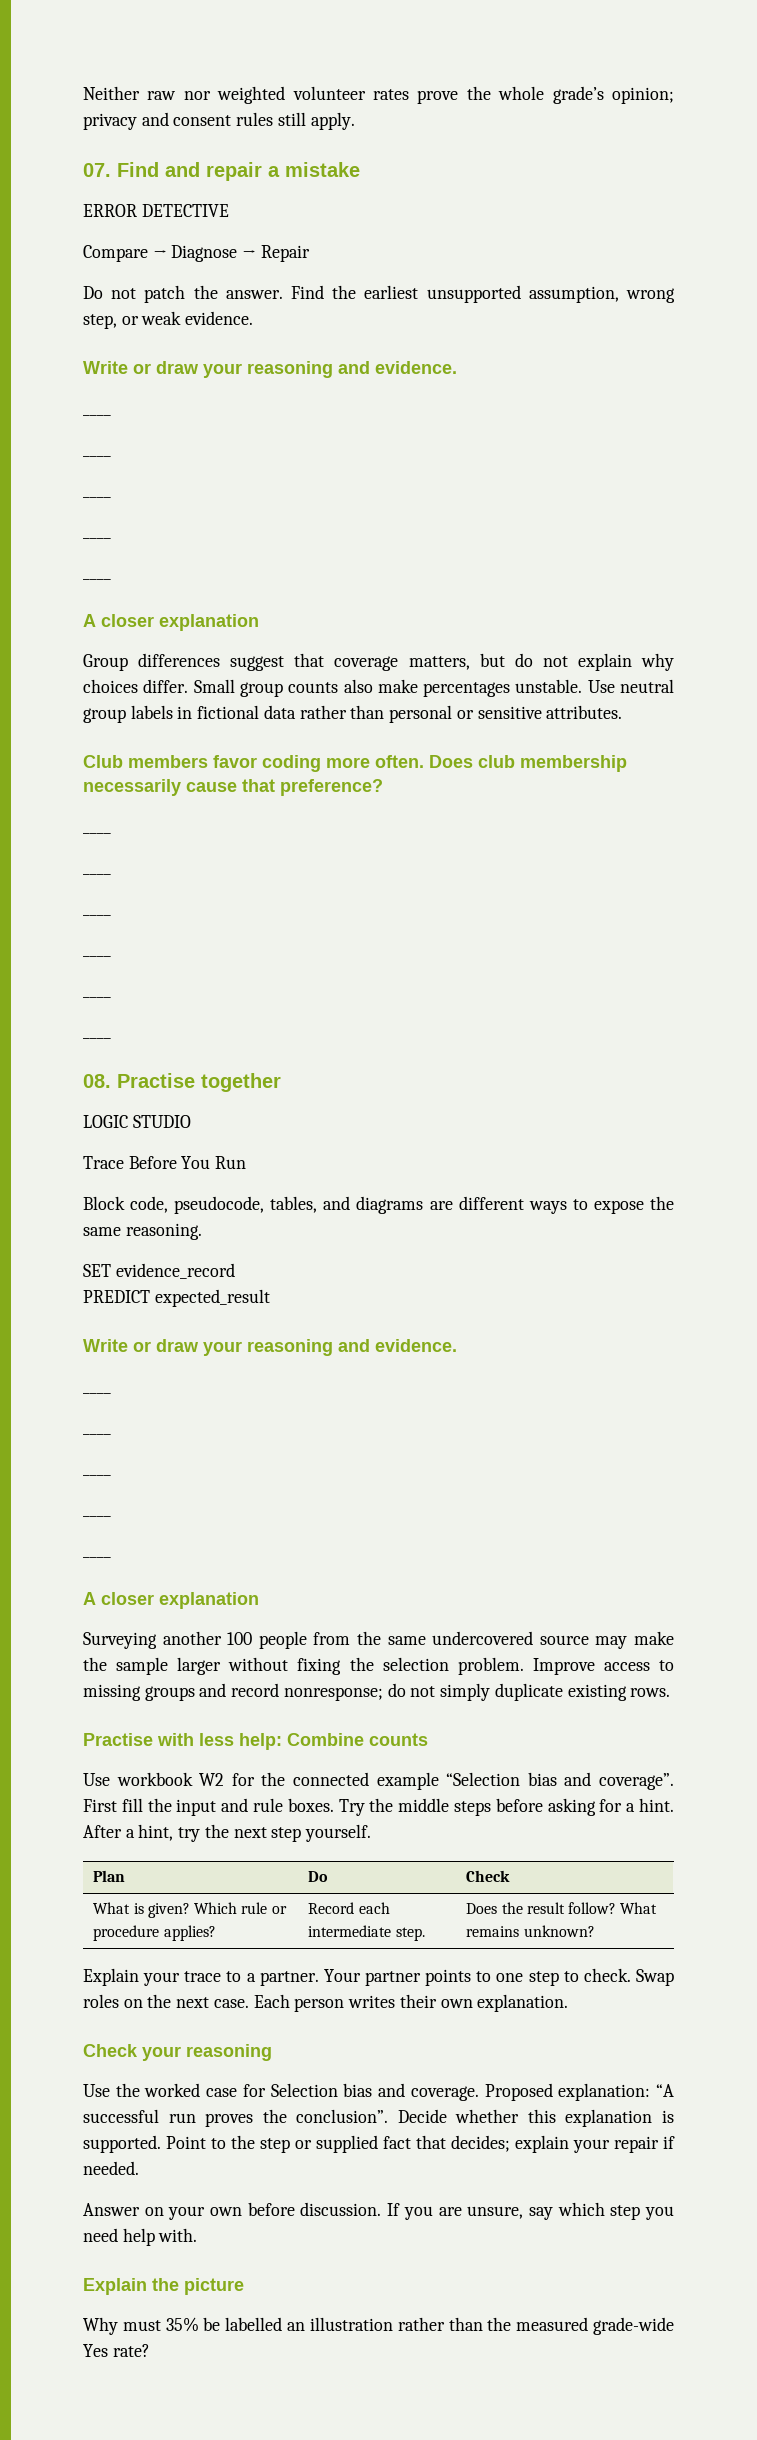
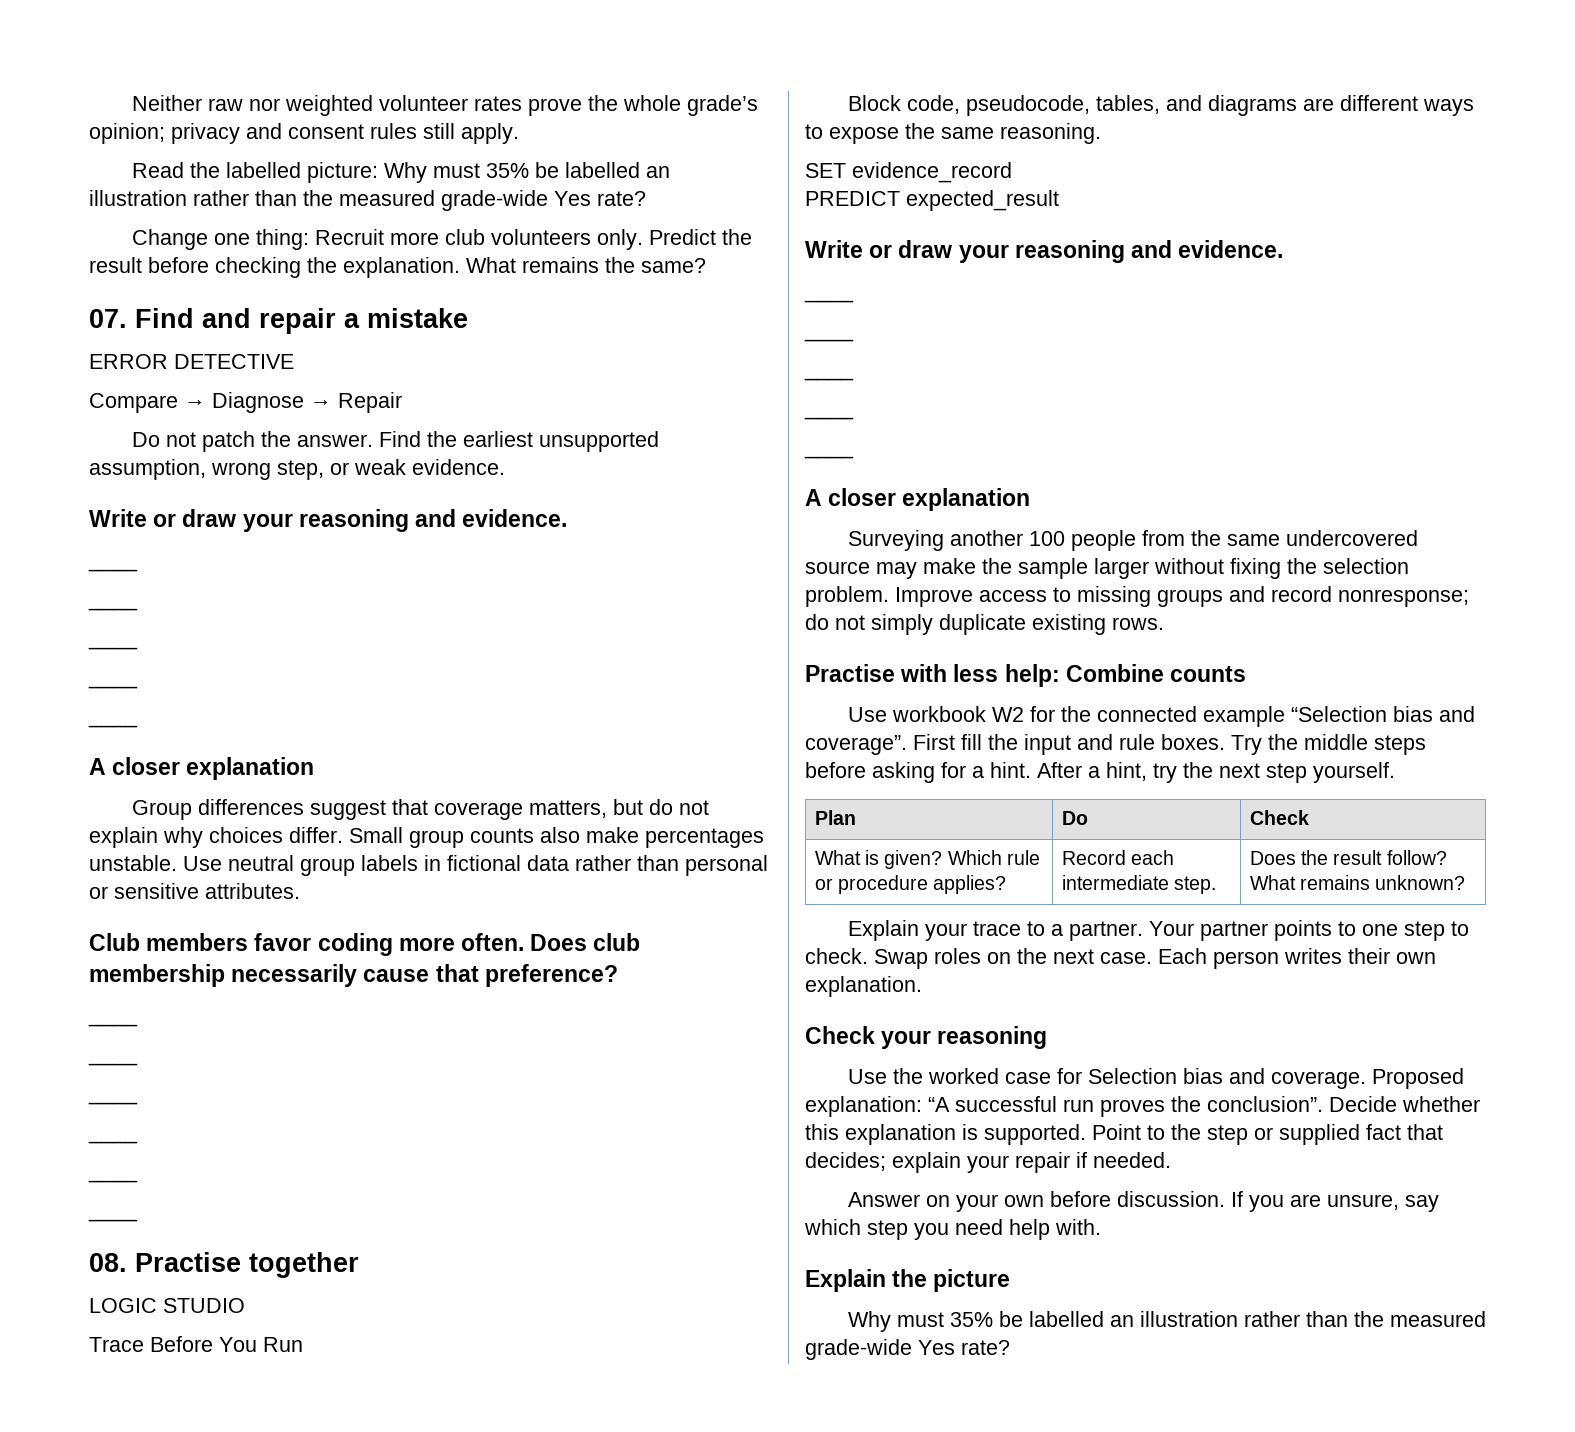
+ Read the labelled picture: Why must 35% be labelled an illustration rather than the measured grade-wide Yes rate?
+ Change one thing: Recruit more club volunteers only. Predict the result before checking the explanation. What remains the same?

